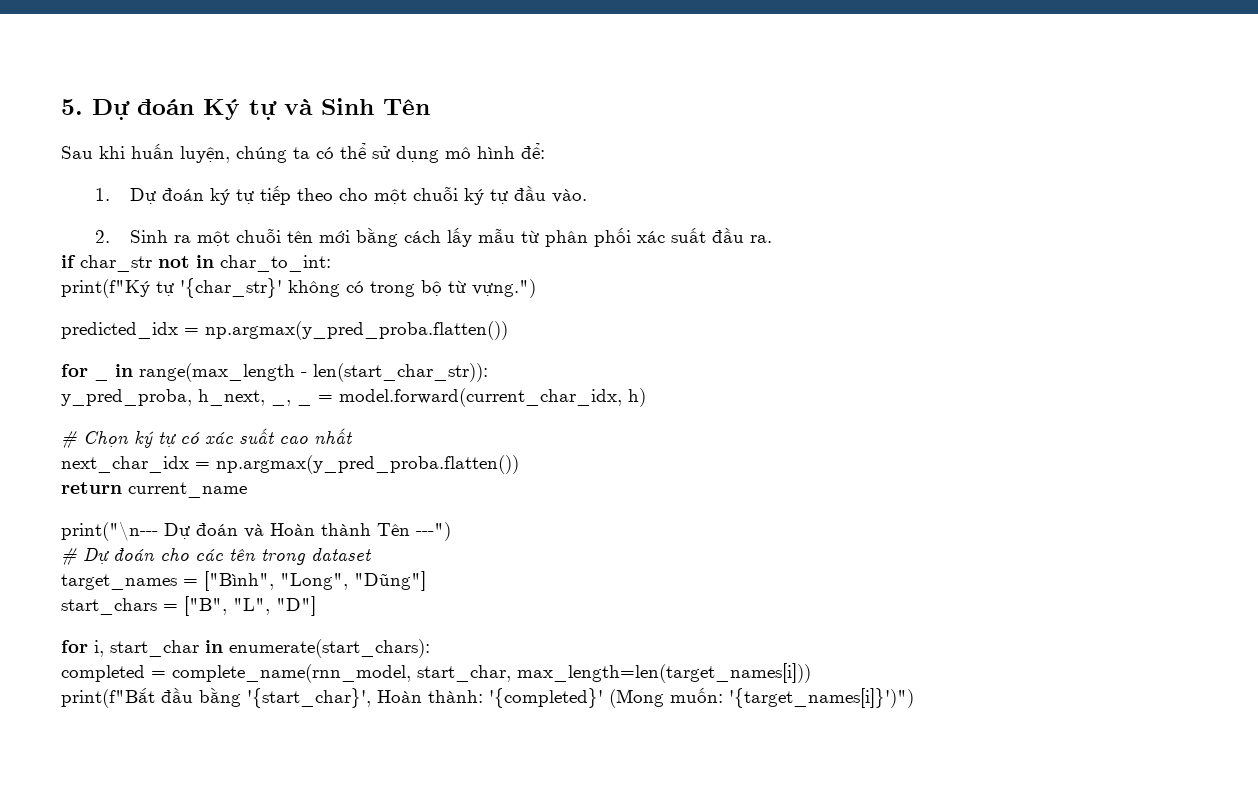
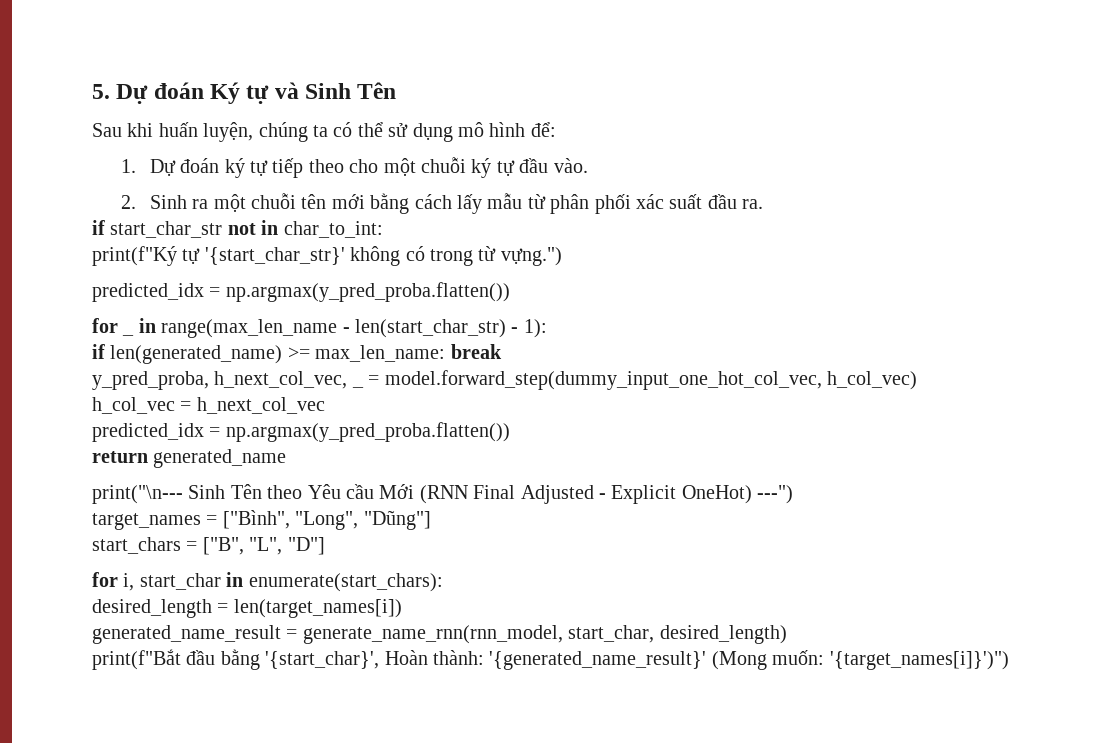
- if char_str not in char_to_int:
+ if start_char_str not in char_to_int:
- print(f"Ký tự '{char_str}' không có trong bộ từ vựng.")
+ print(f"Ký tự '{start_char_str}' không có trong từ vựng.")
- for _ in range(max_length - len(start_char_str)):
- y_pred_proba, h_next, _, _ = model.forward(current_char_idx, h)
- # Chọn ký tự có xác suất cao nhất
- next_char_idx = np.argmax(y_pred_proba.flatten())
+ for _ in range(max_len_name - len(start_char_str) - 1):
+ if len(generated_name) >= max_len_name: break
+ y_pred_proba, h_next_col_vec, _ = model.forward_step(dummy_input_one_hot_col_vec, h_col_vec)
+ h_col_vec = h_next_col_vec
+ predicted_idx = np.argmax(y_pred_proba.flatten())
- return current_name
+ return generated_name
- print("\n--- Dự đoán và Hoàn thành Tên ---")
- # Dự đoán cho các tên trong dataset
+ print("\n--- Sinh Tên theo Yêu cầu Mới (RNN Final Adjusted - Explicit OneHot) ---")
- completed = complete_name(rnn_model, start_char, max_length=len(target_names[i]))
+ desired_length = len(target_names[i])
+ generated_name_result = generate_name_rnn(rnn_model, start_char, desired_length)
- print(f"Bắt đầu bằng '{start_char}', Hoàn thành: '{completed}' (Mong muốn: '{target_names[i]}')")
+ print(f"Bắt đầu bằng '{start_char}', Hoàn thành: '{generated_name_result}' (Mong muốn: '{target_names[i]}')")

